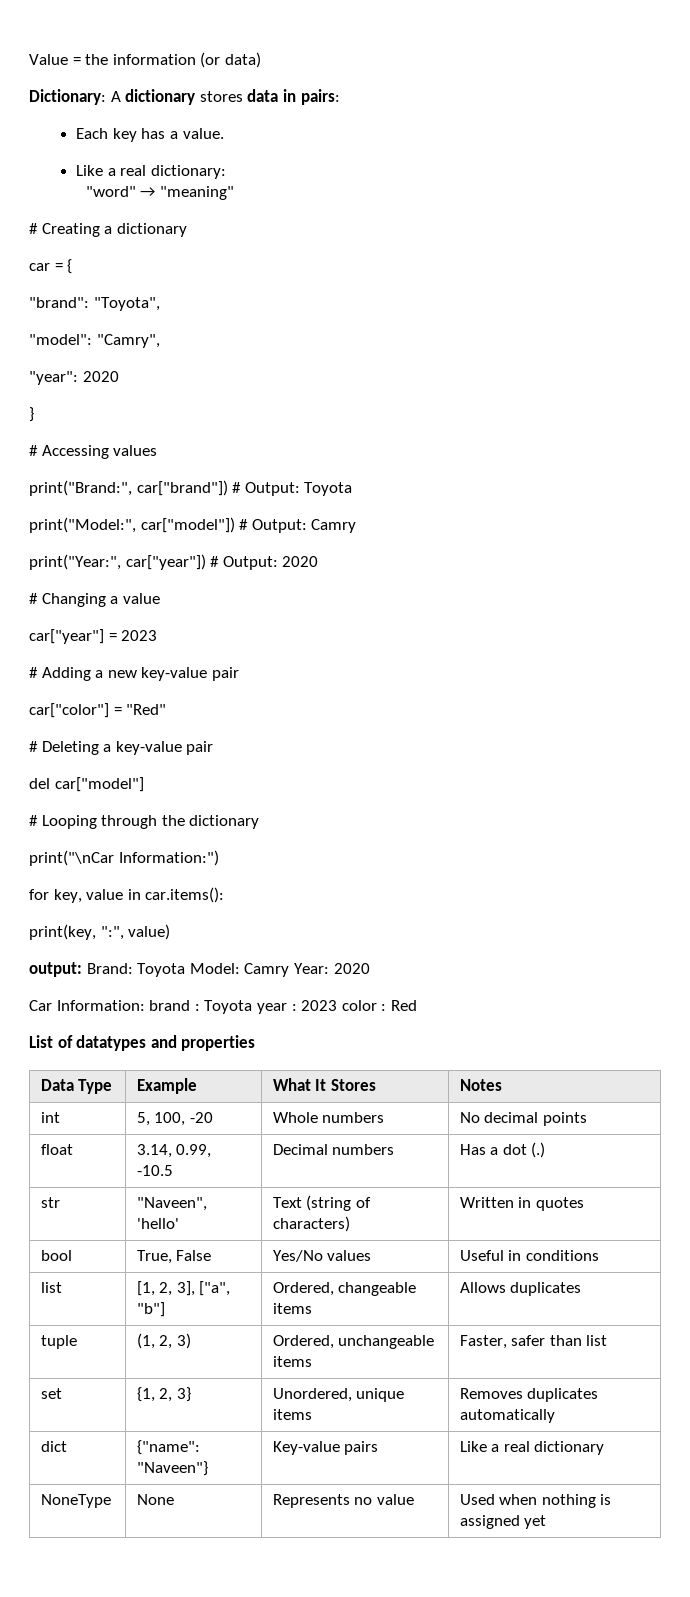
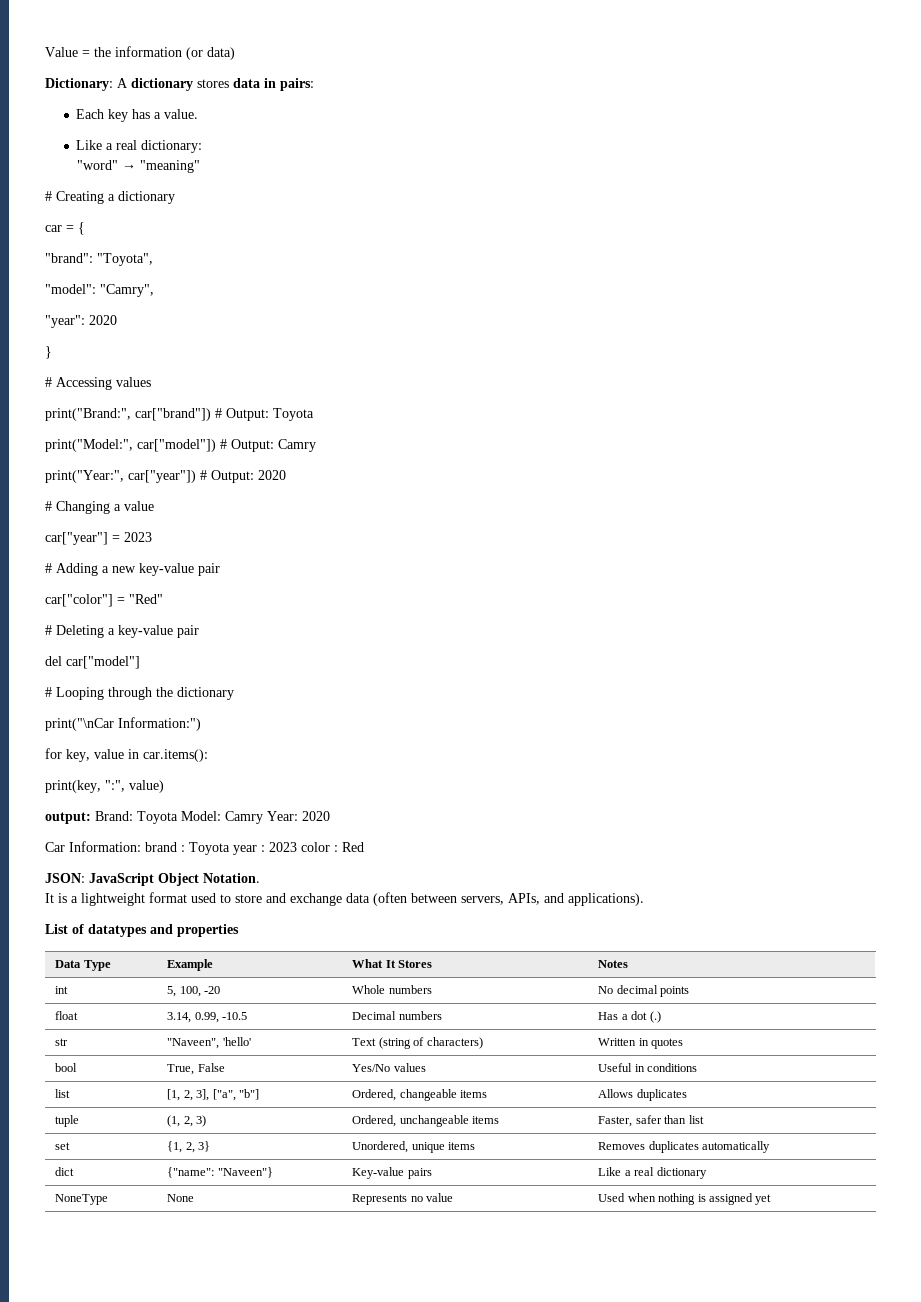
+ JSON: JavaScript Object Notation.
+ It is a lightweight format used to store and exchange data (often between servers, APIs, and applications).

